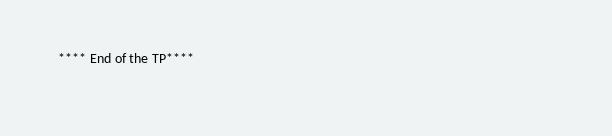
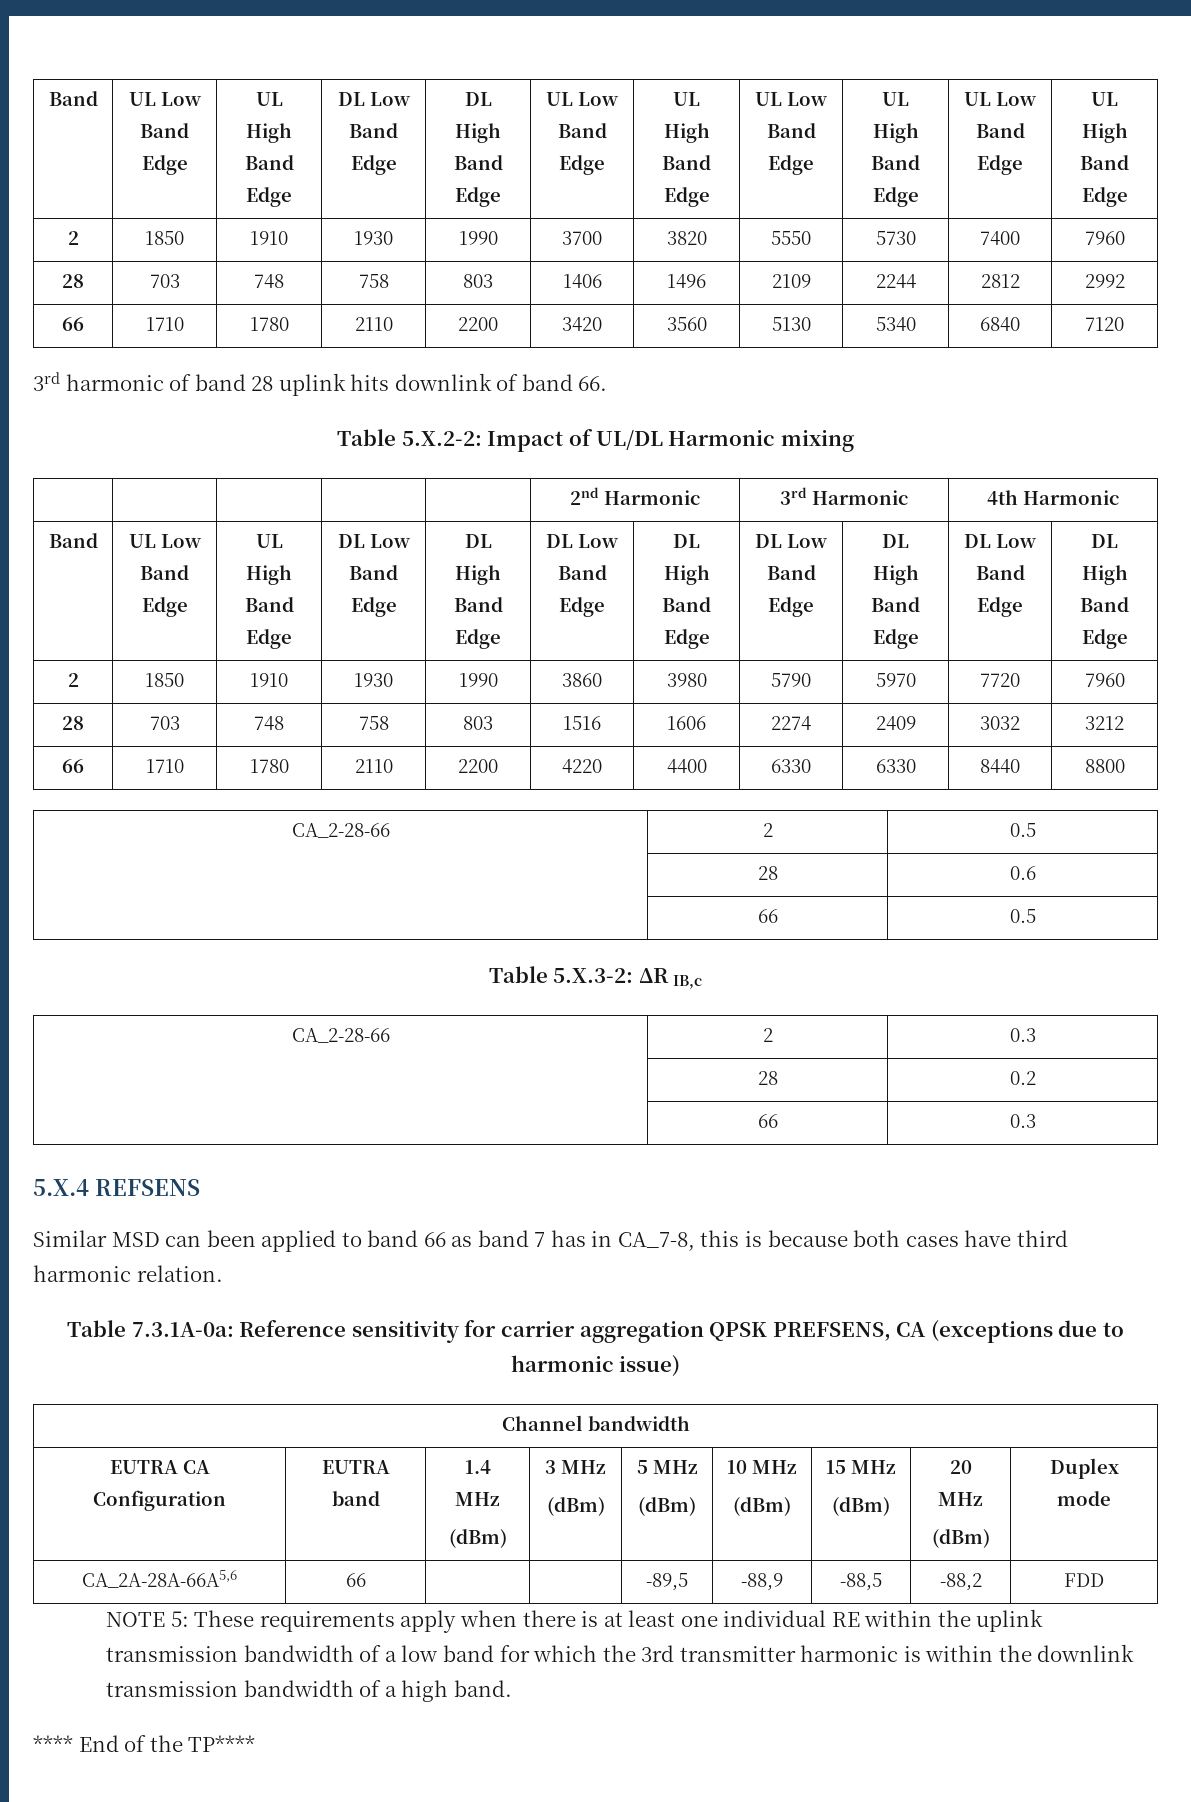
+ Band | UL Low Band Edge | UL High Band Edge | DL Low Band Edge | DL High Band Edge | UL Low Band Edge | UL High Band Edge | UL Low Band Edge | UL High Band Edge | UL Low Band Edge | UL High Band Edge
+ 2 | 1850 | 1910 | 1930 | 1990 | 3700 | 3820 | 5550 | 5730 | 7400 | 7960
+ 28 | 703 | 748 | 758 | 803 | 1406 | 1496 | 2109 | 2244 | 2812 | 2992
+ 66 | 1710 | 1780 | 2110 | 2200 | 3420 | 3560 | 5130 | 5340 | 6840 | 7120
+ 3rd harmonic of band 28 uplink hits downlink of band 66.
+ Table 5.X.2-2: Impact of UL/DL Harmonic mixing
+ | | | | | 2nd Harmonic | 3rd Harmonic | 4th Harmonic
+ Band | UL Low Band Edge | UL High Band Edge | DL Low Band Edge | DL High Band Edge | DL Low Band Edge | DL High Band Edge | DL Low Band Edge | DL High Band Edge | DL Low Band Edge | DL High Band Edge
+ 2 | 1850 | 1910 | 1930 | 1990 | 3860 | 3980 | 5790 | 5970 | 7720 | 7960
+ 28 | 703 | 748 | 758 | 803 | 1516 | 1606 | 2274 | 2409 | 3032 | 3212
+ 66 | 1710 | 1780 | 2110 | 2200 | 4220 | 4400 | 6330 | 6330 | 8440 | 8800
+ CA_2-28-66 | 2 | 0.5
+ | 28 | 0.6
+ | 66 | 0.5
+ Table 5.X.3-2: ΔR IB,c
+ CA_2-28-66 | 2 | 0.3
+ | 28 | 0.2
+ | 66 | 0.3
+ 5.X.4 REFSENS
+ Similar MSD can been applied to band 66 as band 7 has in CA_7-8, this is because both cases have third harmonic relation.
+ Table 7.3.1A-0a: Reference sensitivity for carrier aggregation QPSK PREFSENS, CA (exceptions due to harmonic issue)
+ Channel bandwidth
+ EUTRA CA Configuration | EUTRA band | 1.4 MHz
+ (dBm) | 3 MHz
+ (dBm) | 5 MHz
+ (dBm) | 10 MHz
+ (dBm) | 15 MHz
+ (dBm) | 20 MHz
+ (dBm) | Duplex mode
+ CA_2A-28A-66A5,6 | 66 | | | -89,5 | -88,9 | -88,5 | -88,2 | FDD
+ NOTE 5: These requirements apply when there is at least one individual RE within the uplink transmission bandwidth of a low band for which the 3rd transmitter harmonic is within the downlink transmission bandwidth of a high band.

